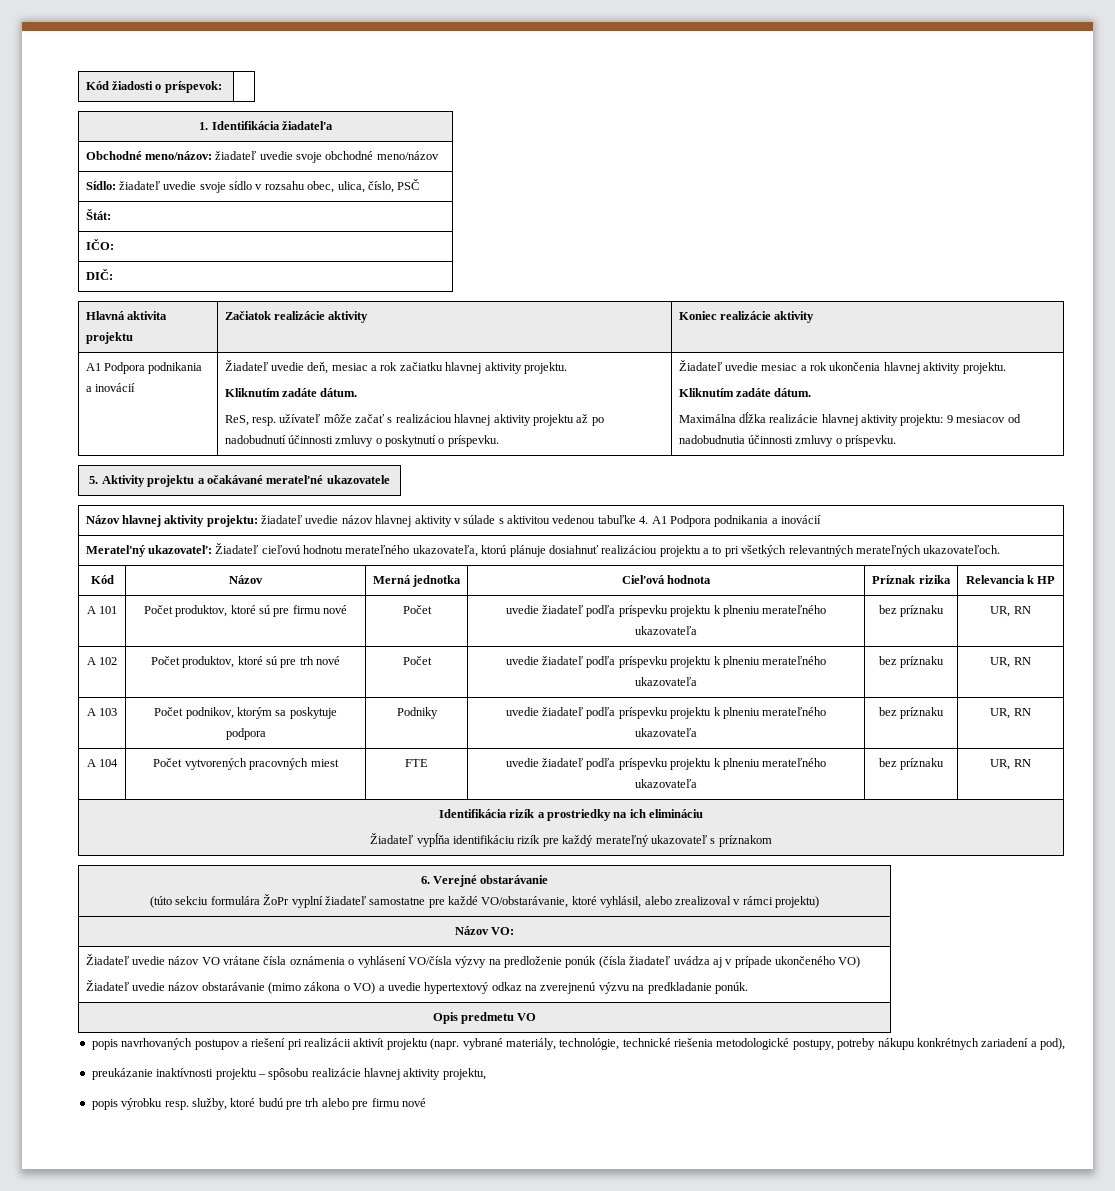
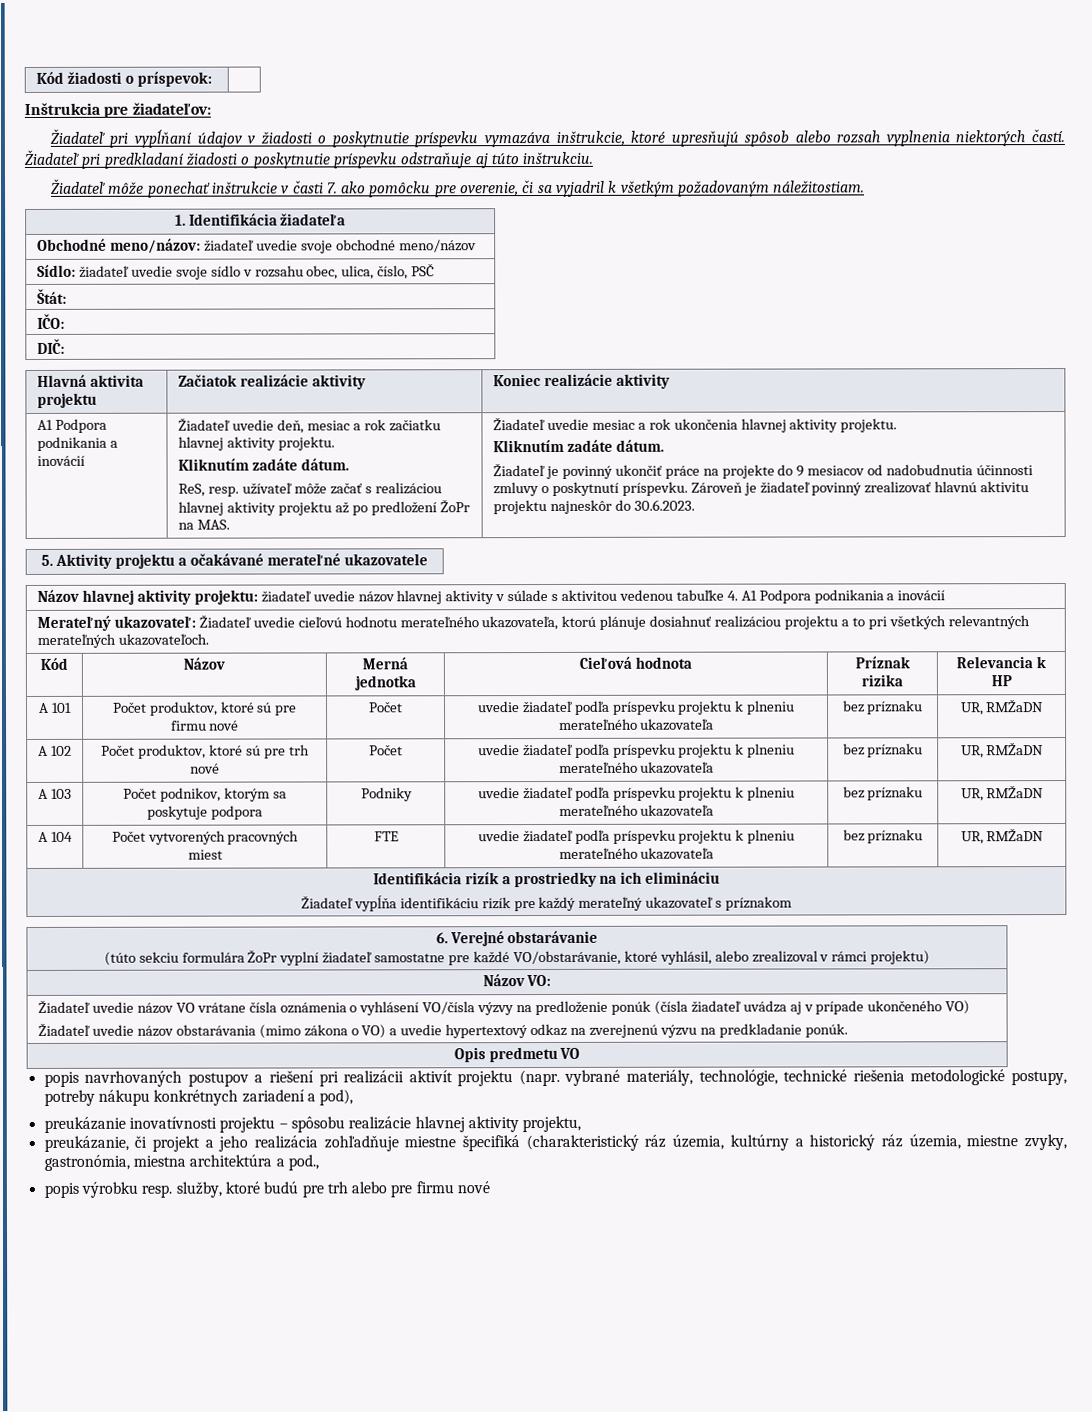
+ Inštrukcia pre žiadateľov:
+ Žiadateľ pri vypĺňaní údajov v žiadosti o poskytnutie príspevku vymazáva inštrukcie, ktoré upresňujú spôsob alebo rozsah vyplnenia niektorých častí. Žiadateľ pri predkladaní žiadosti o poskytnutie príspevku odstraňuje aj túto inštrukciu.
+ Žiadateľ môže ponechať inštrukcie v časti 7. ako pomôcku pre overenie, či sa vyjadril k všetkým požadovaným náležitostiam.
- ReS, resp. užívateľ môže začať s realizáciou hlavnej aktivity projektu až po nadobudnutí účinnosti zmluvy o poskytnutí o príspevku.
+ ReS, resp. užívateľ môže začať s realizáciou hlavnej aktivity projektu až po predložení ŽoPr na MAS.
- Maximálna dĺžka realizácie hlavnej aktivity projektu: 9 mesiacov od nadobudnutia účinnosti zmluvy o príspevku.
+ Žiadateľ je povinný ukončiť práce na projekte do 9 mesiacov od nadobudnutia účinnosti zmluvy o poskytnutí príspevku. Zároveň je žiadateľ povinný zrealizovať hlavnú aktivitu projektu najneskôr do 30.6.2023.
- Merateľný ukazovateľ: Žiadateľ cieľovú hodnotu merateľného ukazovateľa, ktorú plánuje dosiahnuť realizáciou projektu a to pri všetkých relevantných merateľných ukazovateľoch.
+ Merateľný ukazovateľ: Žiadateľ uvedie cieľovú hodnotu merateľného ukazovateľa, ktorú plánuje dosiahnuť realizáciou projektu a to pri všetkých relevantných merateľných ukazovateľoch.
- A 101 | Počet produktov, ktoré sú pre firmu nové | Počet | uvedie žiadateľ podľa príspevku projektu k plneniu merateľného ukazovateľa | bez príznaku | UR, RN
+ A 101 | Počet produktov, ktoré sú pre firmu nové | Počet | uvedie žiadateľ podľa príspevku projektu k plneniu merateľného ukazovateľa | bez príznaku | UR, RMŽaDN
- A 102 | Počet produktov, ktoré sú pre trh nové | Počet | uvedie žiadateľ podľa príspevku projektu k plneniu merateľného ukazovateľa | bez príznaku | UR, RN
+ A 102 | Počet produktov, ktoré sú pre trh nové | Počet | uvedie žiadateľ podľa príspevku projektu k plneniu merateľného ukazovateľa | bez príznaku | UR, RMŽaDN
- A 103 | Počet podnikov, ktorým sa poskytuje podpora | Podniky | uvedie žiadateľ podľa príspevku projektu k plneniu merateľného ukazovateľa | bez príznaku | UR, RN
+ A 103 | Počet podnikov, ktorým sa poskytuje podpora | Podniky | uvedie žiadateľ podľa príspevku projektu k plneniu merateľného ukazovateľa | bez príznaku | UR, RMŽaDN
- A 104 | Počet vytvorených pracovných miest | FTE | uvedie žiadateľ podľa príspevku projektu k plneniu merateľného ukazovateľa | bez príznaku | UR, RN
+ A 104 | Počet vytvorených pracovných miest | FTE | uvedie žiadateľ podľa príspevku projektu k plneniu merateľného ukazovateľa | bez príznaku | UR, RMŽaDN
  Žiadateľ uvedie názov VO vrátane čísla oznámenia o vyhlásení VO/čísla výzvy na predloženie ponúk (čísla žiadateľ uvádza aj v prípade ukončeného VO)
- Žiadateľ uvedie názov obstarávanie (mimo zákona o VO) a uvedie hypertextový odkaz na zverejnenú výzvu na predkladanie ponúk.
+ Žiadateľ uvedie názov obstarávania (mimo zákona o VO) a uvedie hypertextový odkaz na zverejnenú výzvu na predkladanie ponúk.
- preukázanie inaktívnosti projektu – spôsobu realizácie hlavnej aktivity projektu,
+ preukázanie inovatívnosti projektu – spôsobu realizácie hlavnej aktivity projektu,
+ preukázanie, či projekt a jeho realizácia zohľadňuje miestne špecifiká (charakteristický ráz územia, kultúrny a historický ráz územia, miestne zvyky, gastronómia, miestna architektúra a pod.,

